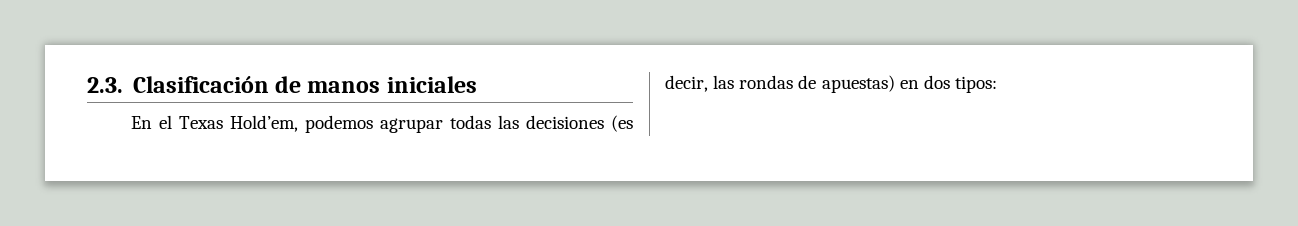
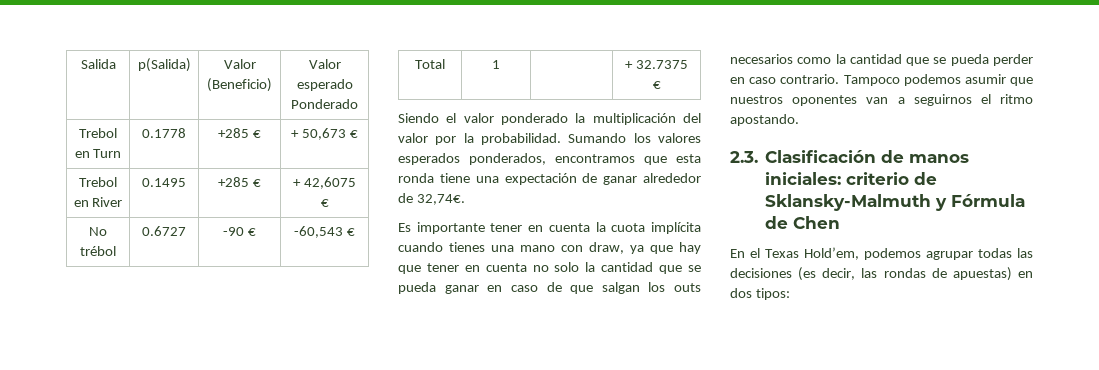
- 2.3. Clasificación de manos iniciales
+ Salida | p(Salida) | Valor (Beneficio) | Valor esperado Ponderado
+ Trebol en Turn | 0.1778 | +285 € | + 50,673 €
+ Trebol en River | 0.1495 | +285 € | + 42,6075 €
+ No trébol | 0.6727 | -90 € | -60,543 €
+ Total | 1 | | + 32.7375 €
+ Siendo el valor ponderado la multiplicación del valor por la probabilidad. Sumando los valores esperados ponderados, encontramos que esta ronda tiene una expectación de ganar alrededor de 32,74€.
+ Es importante tener en cuenta la cuota implícita cuando tienes una mano con draw, ya que hay que tener en cuenta no solo la cantidad que se pueda ganar en caso de que salgan los outs necesarios como la cantidad que se pueda perder en caso contrario. Tampoco podemos asumir que nuestros oponentes van a seguirnos el ritmo apostando.
+ 2.3. Clasificación de manos iniciales: criterio de Sklansky-Malmuth y Fórmula de Chen

